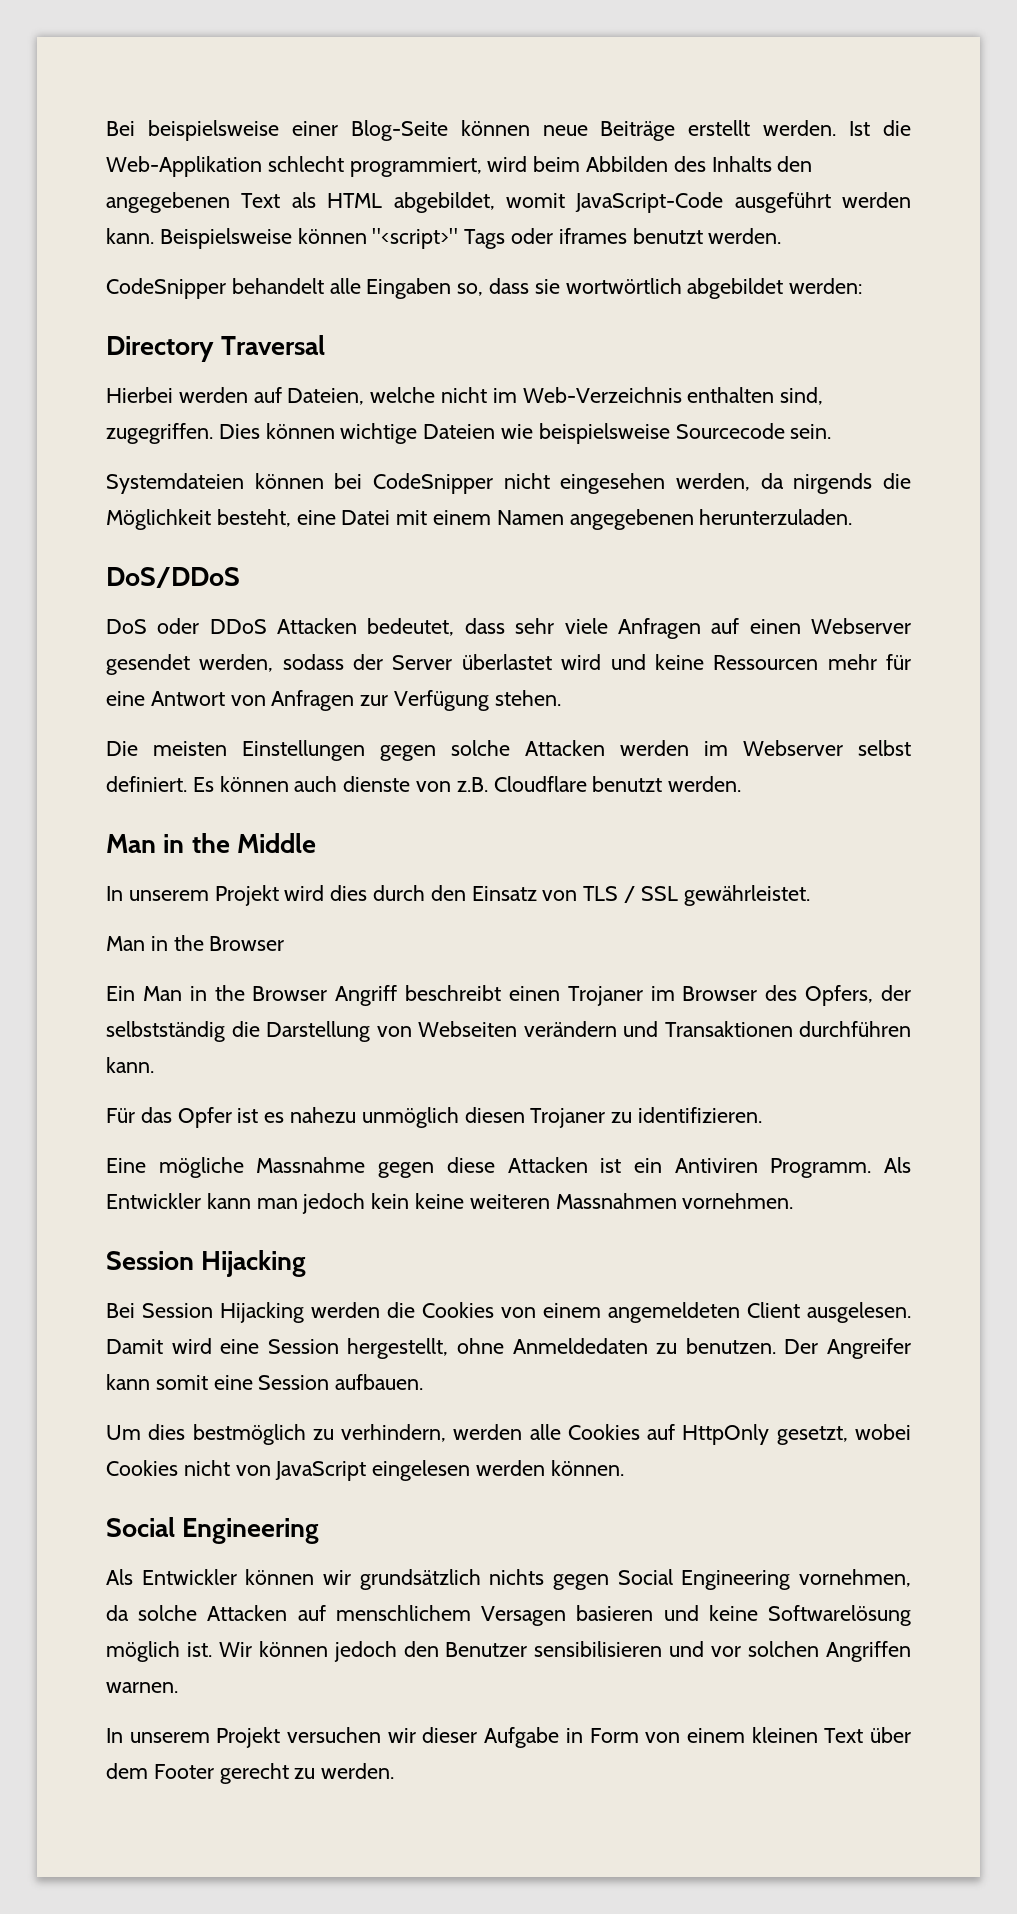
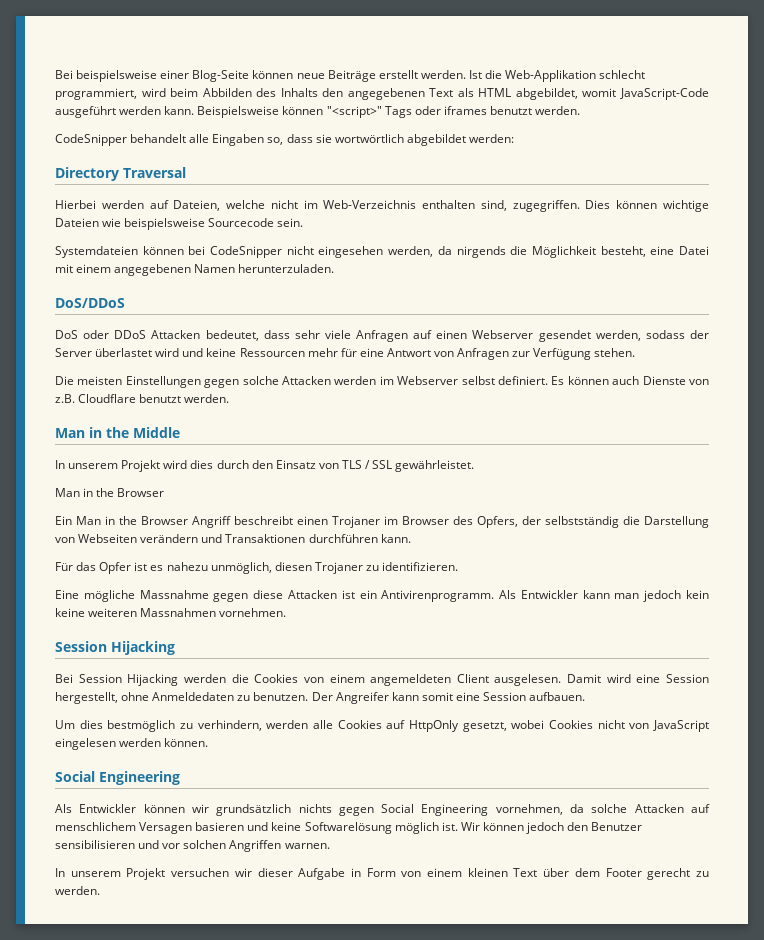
- Systemdateien können bei CodeSnipper nicht eingesehen werden, da nirgends die Möglichkeit besteht, eine Datei mit einem Namen angegebenen herunterzuladen.
+ Systemdateien können bei CodeSnipper nicht eingesehen werden, da nirgends die Möglichkeit besteht, eine Datei mit einem angegebenen Namen herunterzuladen.
- Es können auch dienste von z.B. Cloudflare benutzt werden.
+ Es können auch Dienste von z.B. Cloudflare benutzt werden.
- Für das Opfer ist es nahezu unmöglich diesen Trojaner zu identifizieren.
+ Für das Opfer ist es nahezu unmöglich, diesen Trojaner zu identifizieren.
- Eine mögliche Massnahme gegen diese Attacken ist ein Antiviren Programm.
+ Eine mögliche Massnahme gegen diese Attacken ist ein Antivirenprogramm.

